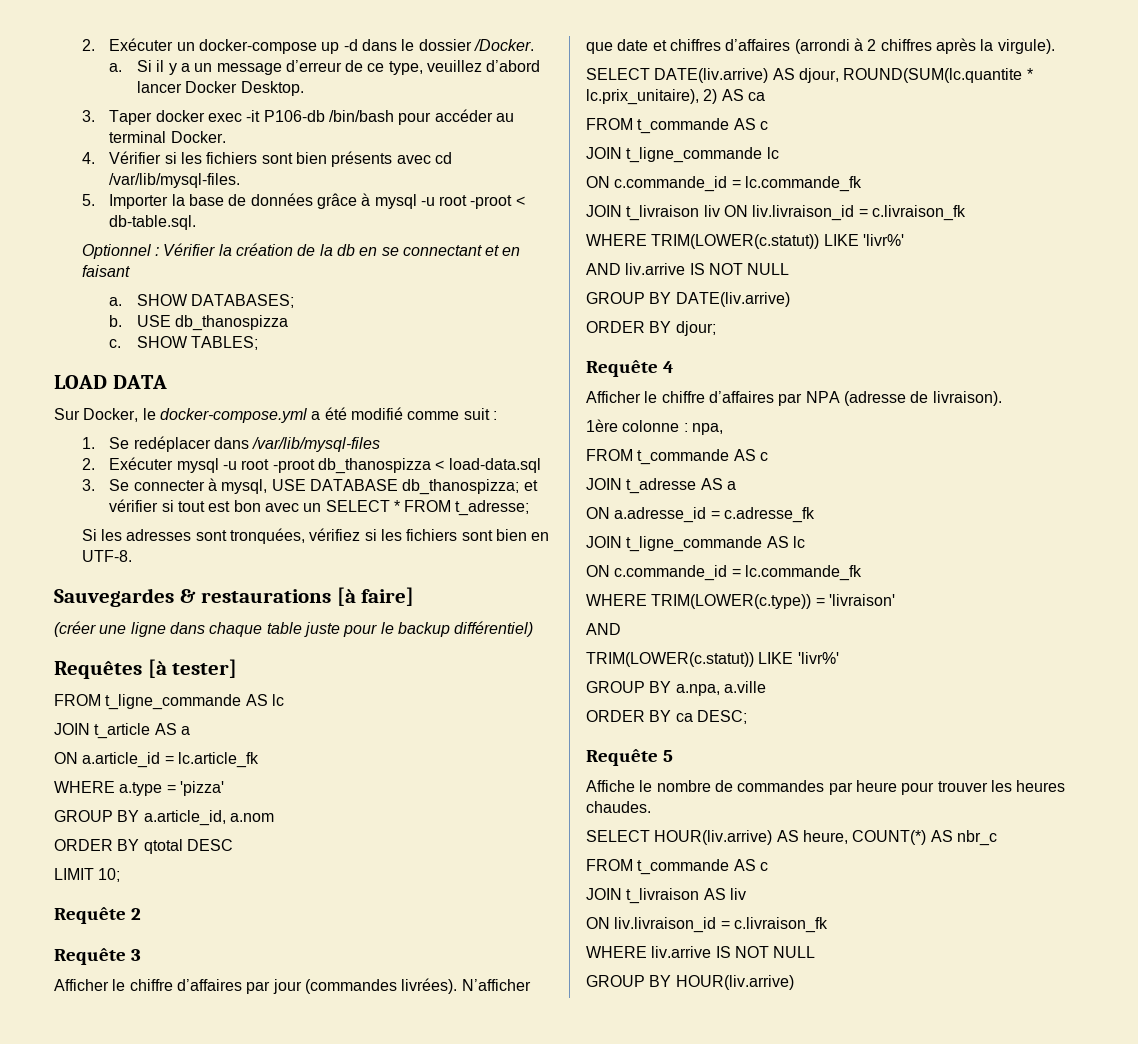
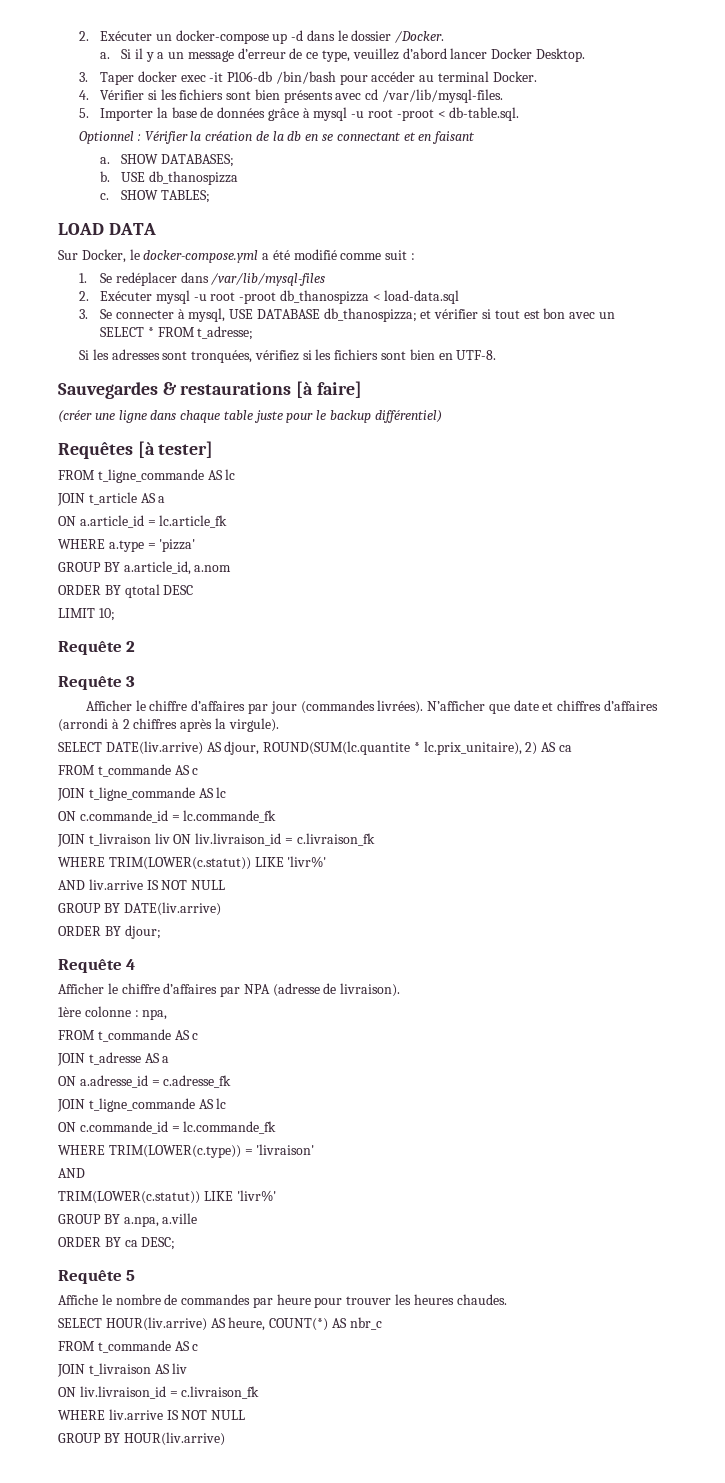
  SELECT DATE(liv.arrive) AS djour, ROUND(SUM(lc.quantite * lc.prix_unitaire), 2) AS ca
  FROM t_commande AS c
- JOIN t_ligne_commande lc
+ JOIN t_ligne_commande AS lc

